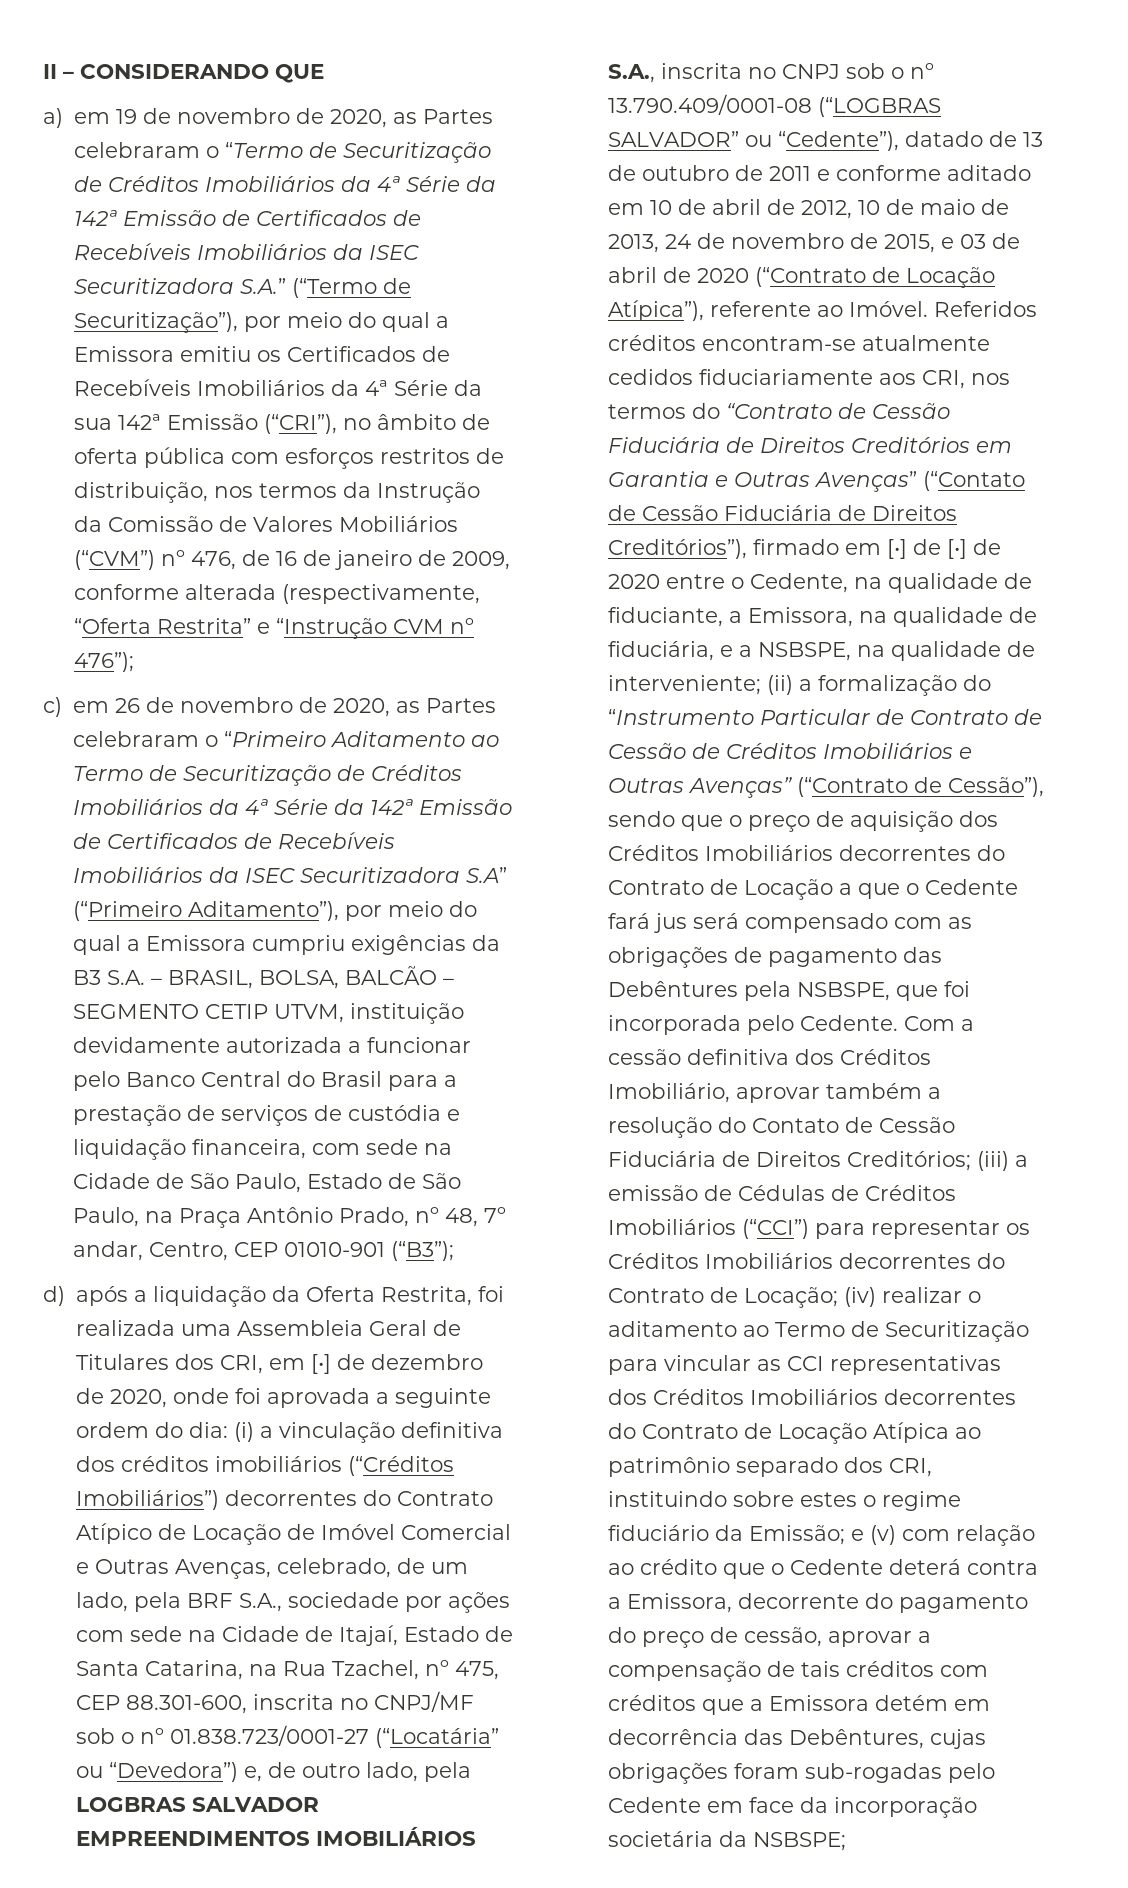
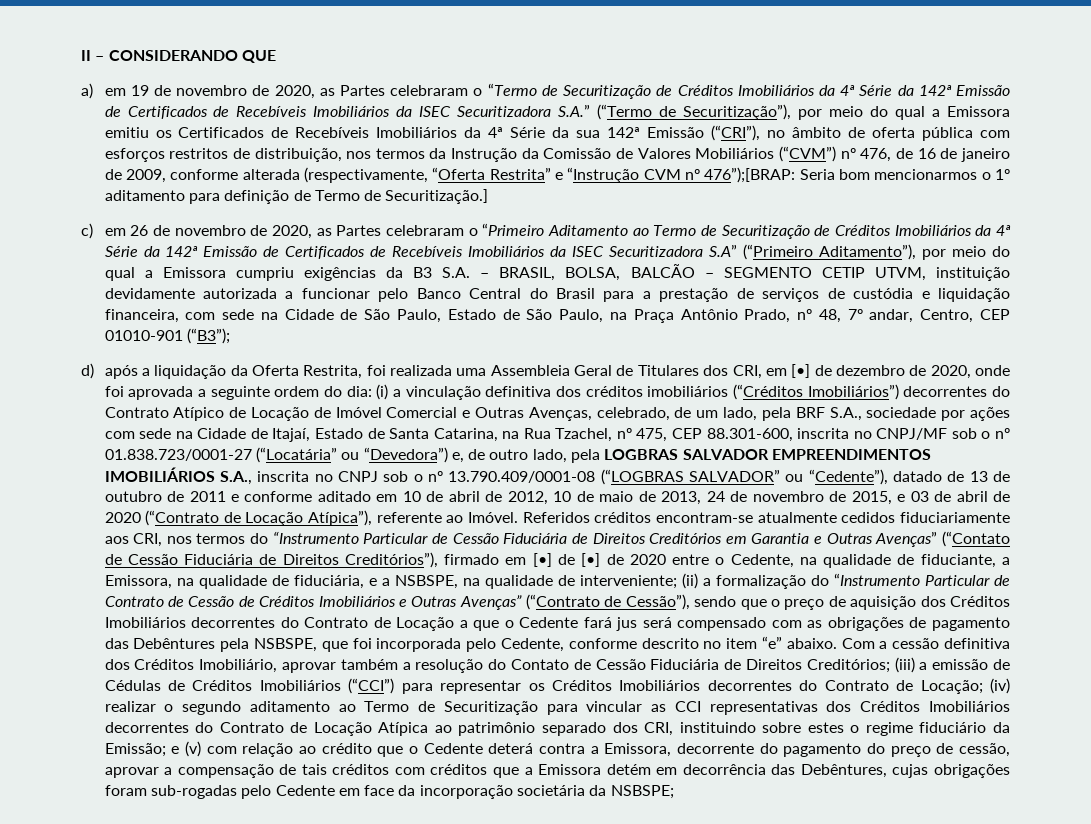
- a) em 19 de novembro de 2020, as Partes celebraram o “Termo de Securitização de Créditos Imobiliários da 4ª Série da 142ª Emissão de Certificados de Recebíveis Imobiliários da ISEC Securitizadora S.A.” (“Termo de Securitização”), por meio do qual a Emissora emitiu os Certificados de Recebíveis Imobiliários da 4ª Série da sua 142ª Emissão (“CRI”), no âmbito de oferta pública com esforços restritos de distribuição, nos termos da Instrução da Comissão de Valores Mobiliários (“CVM”) nº 476, de 16 de janeiro de 2009, conforme alterada (respectivamente, “Oferta Restrita” e “Instrução CVM nº 476”);
+ a) em 19 de novembro de 2020, as Partes celebraram o “Termo de Securitização de Créditos Imobiliários da 4ª Série da 142ª Emissão de Certificados de Recebíveis Imobiliários da ISEC Securitizadora S.A.” (“Termo de Securitização”), por meio do qual a Emissora emitiu os Certificados de Recebíveis Imobiliários da 4ª Série da sua 142ª Emissão (“CRI”), no âmbito de oferta pública com esforços restritos de distribuição, nos termos da Instrução da Comissão de Valores Mobiliários (“CVM”) nº 476, de 16 de janeiro de 2009, conforme alterada (respectivamente, “Oferta Restrita” e “Instrução CVM nº 476”);[BRAP: Seria bom mencionarmos o 1º aditamento para definição de Termo de Securitização.]
- Referidos créditos encontram-se atualmente cedidos fiduciariamente aos CRI, nos termos do “Contrato de Cessão Fiduciária de Direitos Creditórios em Garantia e Outras Avenças” (“Contato de Cessão Fiduciária de Direitos Creditórios”), firmado em [•] de [•] de 2020 entre o Cedente, na qualidade de fiduciante, a Emissora, na qualidade de fiduciária, e a NSBSPE, na qualidade de interveniente;
+ Referidos créditos encontram-se atualmente cedidos fiduciariamente aos CRI, nos termos do “Instrumento Particular de Cessão Fiduciária de Direitos Creditórios em Garantia e Outras Avenças” (“Contato de Cessão Fiduciária de Direitos Creditórios”), firmado em [•] de [•] de 2020 entre o Cedente, na qualidade de fiduciante, a Emissora, na qualidade de fiduciária, e a NSBSPE, na qualidade de interveniente;
- (ii) a formalização do “Instrumento Particular de Contrato de Cessão de Créditos Imobiliários e Outras Avenças” (“Contrato de Cessão”), sendo que o preço de aquisição dos Créditos Imobiliários decorrentes do Contrato de Locação a que o Cedente fará jus será compensado com as obrigações de pagamento das Debêntures pela NSBSPE, que foi incorporada pelo Cedente.
+ (ii) a formalização do “Instrumento Particular de Contrato de Cessão de Créditos Imobiliários e Outras Avenças” (“Contrato de Cessão”), sendo que o preço de aquisição dos Créditos Imobiliários decorrentes do Contrato de Locação a que o Cedente fará jus será compensado com as obrigações de pagamento das Debêntures pela NSBSPE, que foi incorporada pelo Cedente, conforme descrito no item “e” abaixo.
- (iv) realizar o aditamento ao Termo de Securitização para vincular as CCI representativas dos Créditos Imobiliários decorrentes do Contrato de Locação Atípica ao patrimônio separado dos CRI, instituindo sobre estes o regime fiduciário da Emissão;
+ (iv) realizar o segundo aditamento ao Termo de Securitização para vincular as CCI representativas dos Créditos Imobiliários decorrentes do Contrato de Locação Atípica ao patrimônio separado dos CRI, instituindo sobre estes o regime fiduciário da Emissão;

